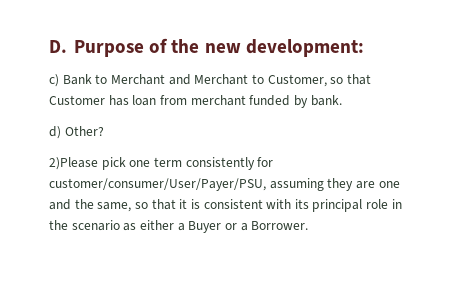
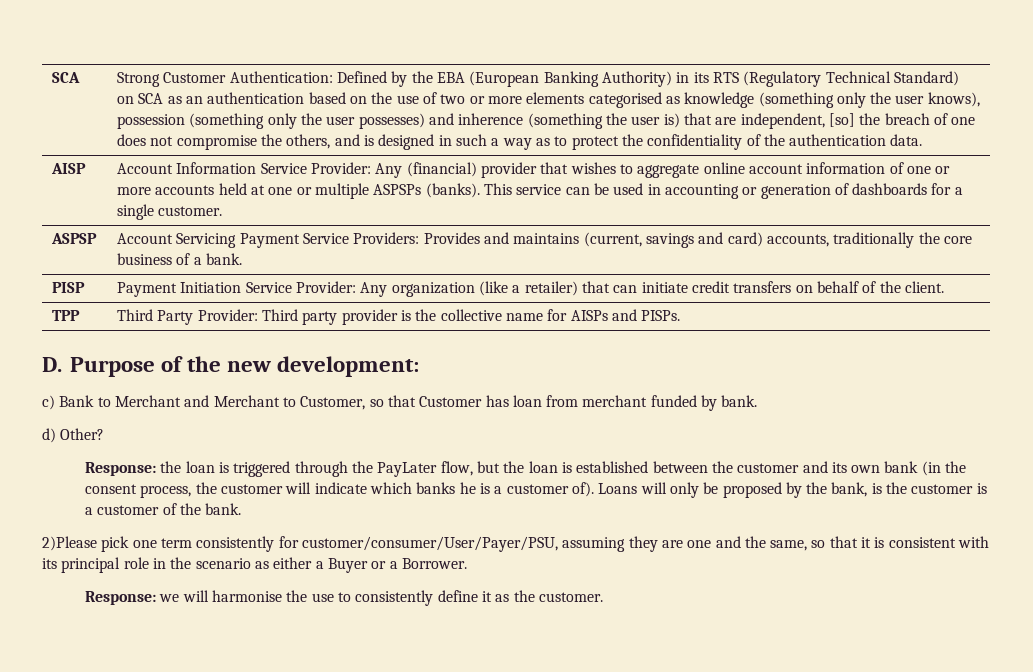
+ SCA | Strong Customer Authentication: Defined by the EBA (European Banking Authority) in its RTS (Regulatory Technical Standard) on SCA as an authentication based on the use of two or more elements categorised as knowledge (something only the user knows), possession (something only the user possesses) and inherence (something the user is) that are independent, [so] the breach of one does not compromise the others, and is designed in such a way as to protect the confidentiality of the authentication data.
+ AISP | Account Information Service Provider: Any (financial) provider that wishes to aggregate online account information of one or more accounts held at one or multiple ASPSPs (banks). This service can be used in accounting or generation of dashboards for a single customer.
+ ASPSP | Account Servicing Payment Service Providers: Provides and maintains (current, savings and card) accounts, traditionally the core business of a bank.
+ PISP | Payment Initiation Service Provider: Any organization (like a retailer) that can initiate credit transfers on behalf of the client.
+ TPP | Third Party Provider: Third party provider is the collective name for AISPs and PISPs.
+ Response: the loan is triggered through the PayLater flow, but the loan is established between the customer and its own bank (in the consent process, the customer will indicate which banks he is a customer of). Loans will only be proposed by the bank, is the customer is a customer of the bank.
+ Response: we will harmonise the use to consistently define it as the customer.

